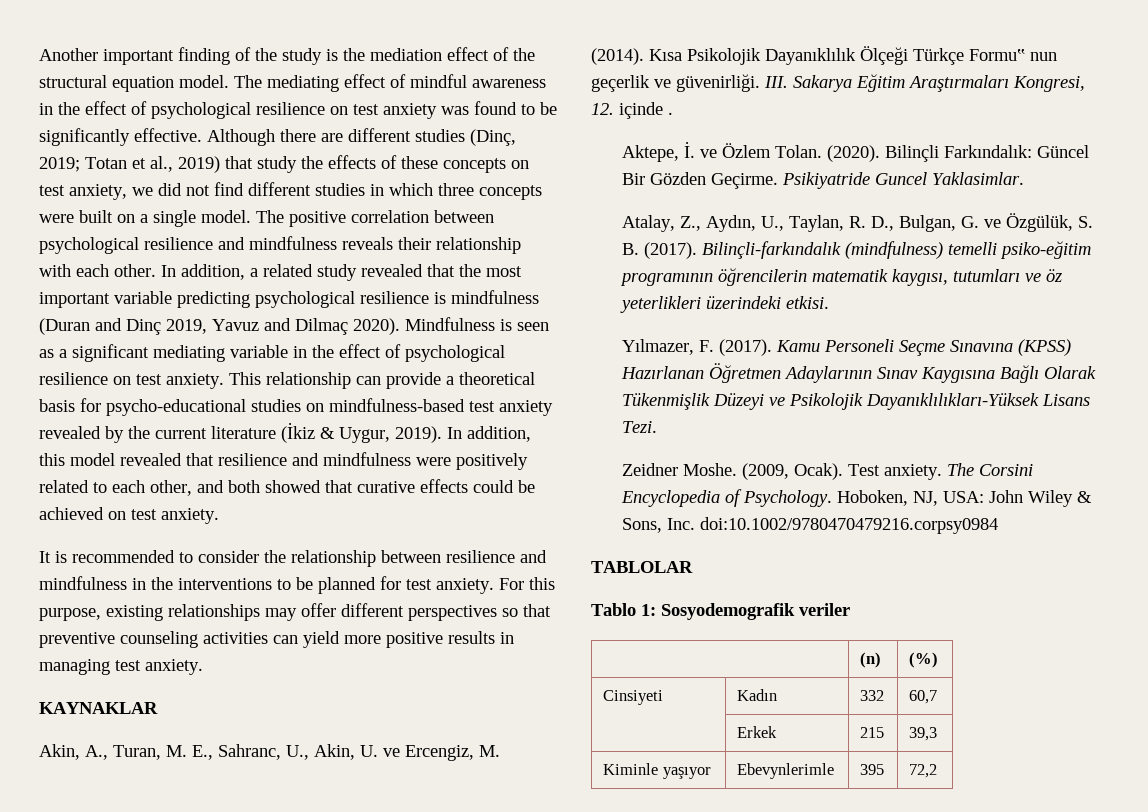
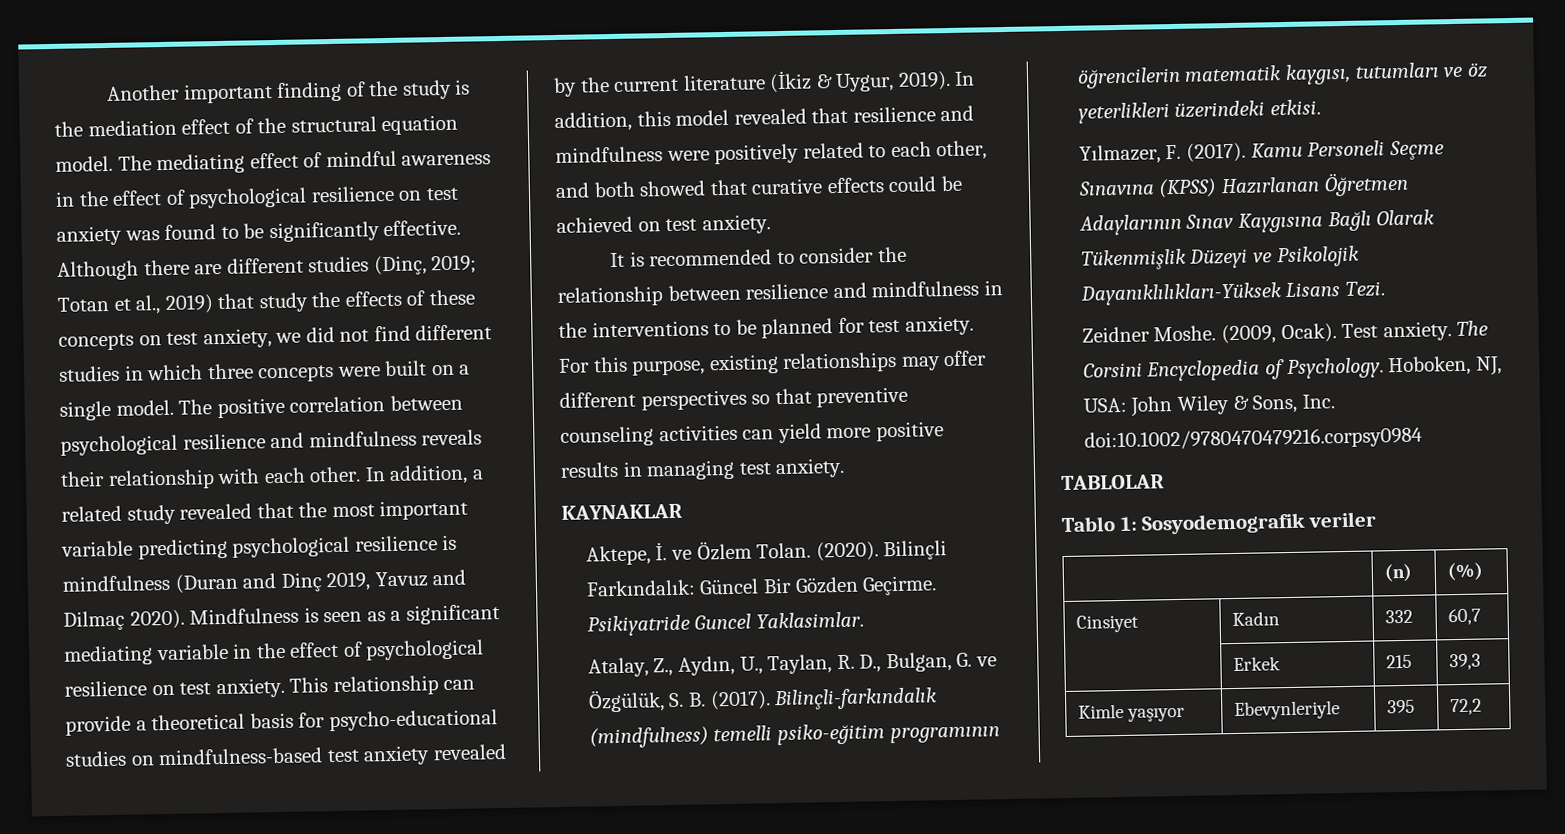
- Akin, A., Turan, M. E., Sahranc, U., Akin, U. ve Ercengiz, M. (2014). Kısa Psikolojik Dayanıklılık Ölçeği Türkçe Formu‟ nun geçerlik ve güvenirliği. III. Sakarya Eğitim Araştırmaları Kongresi, 12. içinde .
- Cinsiyeti | Kadın | 332 | 60,7
+ Cinsiyet | Kadın | 332 | 60,7
- Kiminle yaşıyor | Ebevynlerimle | 395 | 72,2
+ Kimle yaşıyor | Ebevynleriyle | 395 | 72,2

